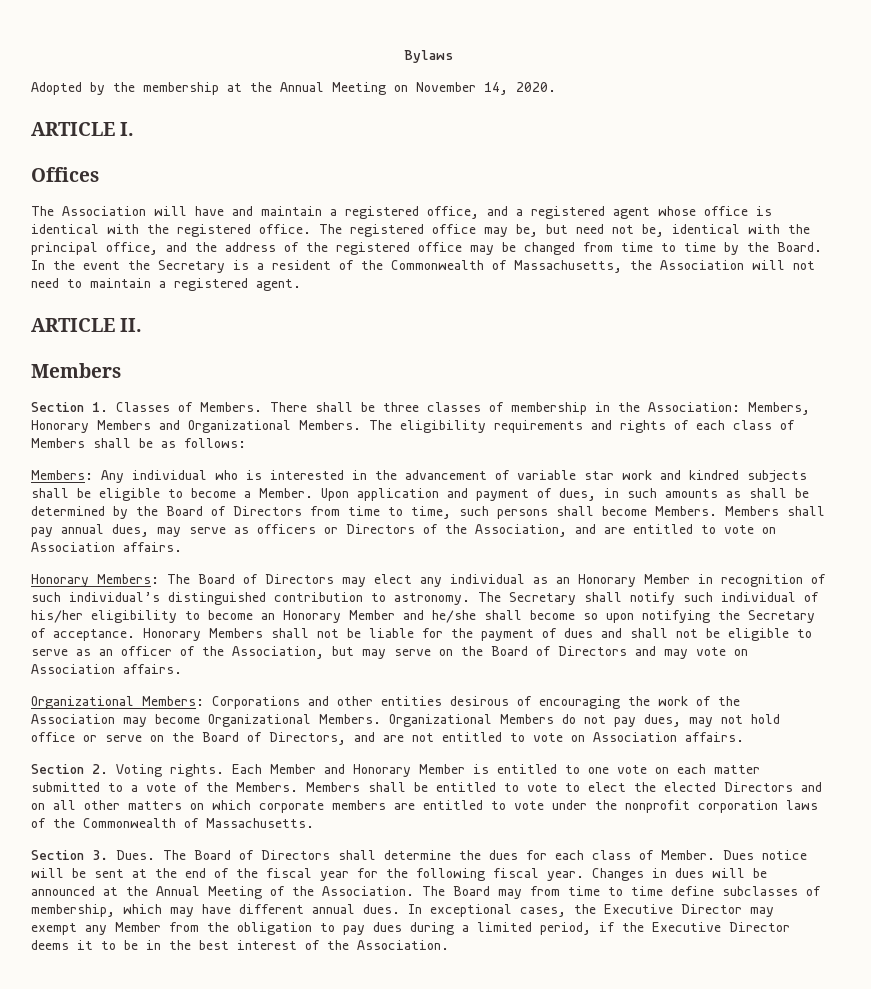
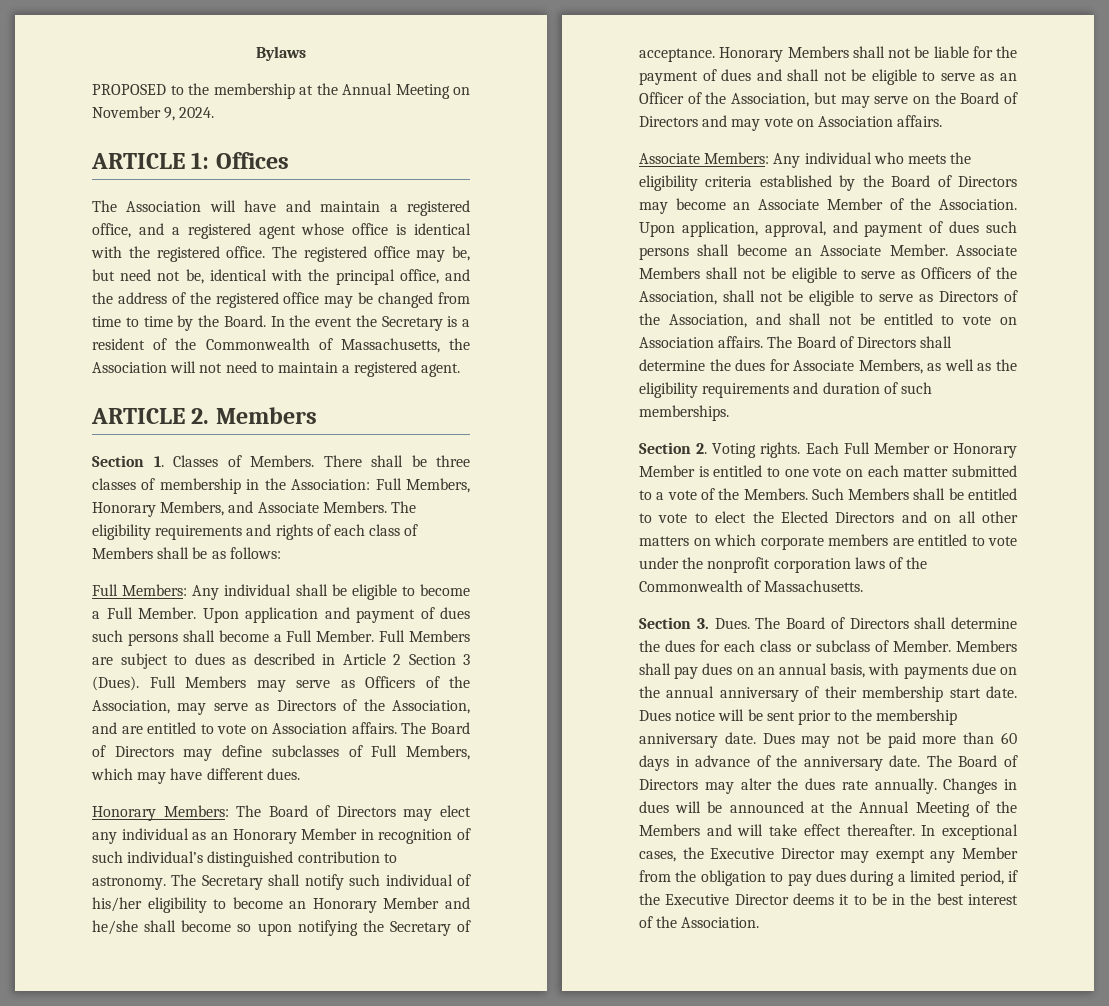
- Adopted by the membership at the Annual Meeting on November 14, 2020.
- ARTICLE I.
- Offices
+ PROPOSED to the membership at the Annual Meeting on November 9, 2024.
+ ARTICLE 1: Offices
- ARTICLE II.
- Members
+ ARTICLE 2. Members
- There shall be three classes of membership in the Association: Members, Honorary Members and Organizational Members.
+ There shall be three classes of membership in the Association: Full Members, Honorary Members, and Associate Members.
- Members: Any individual who is interested in the advancement of variable star work and kindred subjects shall be eligible to become a Member.
+ Full Members: Any individual shall be eligible to become a Full Member.
- Upon application and payment of dues, in such amounts as shall be determined by the Board of Directors from time to time, such persons shall become Members. Members shall pay annual dues, may serve as officers or Directors of the Association, and are entitled to vote on Association affairs.
+ Upon application and payment of dues such persons shall become a Full Member. Full Members are subject to dues as described in Article 2 Section 3 (Dues). Full Members may serve as Officers of the Association, may serve as Directors of the Association, and are entitled to vote on Association affairs. The Board of Directors may define subclasses of Full Members, which may have different dues.
- Honorary Members shall not be liable for the payment of dues and shall not be eligible to serve as an officer of the Association, but may serve on the Board of Directors and may vote on Association affairs.
+ Honorary Members shall not be liable for the payment of dues and shall not be eligible to serve as an Officer of the Association, but may serve on the Board of Directors and may vote on Association affairs.
- Organizational Members: Corporations and other entities desirous of encouraging the work of the Association may become Organizational Members. Organizational Members do not pay dues, may not hold office or serve on the Board of Directors, and are not entitled to vote on Association affairs.
+ Associate Members: Any individual who meets the eligibility criteria established by the Board of Directors may become an Associate Member of the Association. Upon application, approval, and payment of dues such persons shall become an Associate Member. Associate Members shall not be eligible to serve as Officers of the Association, shall not be eligible to serve as Directors of the Association, and shall not be entitled to vote on Association affairs. The Board of Directors shall determine the dues for Associate Members, as well as the eligibility requirements and duration of such memberships.
- Each Member and Honorary Member is entitled to one vote on each matter submitted to a vote of the Members.
+ Each Full Member or Honorary Member is entitled to one vote on each matter submitted to a vote of the Members.
- Members shall be entitled to vote to elect the elected Directors and on all other matters on which corporate members are entitled to vote under the nonprofit corporation laws of the Commonwealth of Massachusetts.
+ Such Members shall be entitled to vote to elect the Elected Directors and on all other matters on which corporate members are entitled to vote under the nonprofit corporation laws of the Commonwealth of Massachusetts.
- The Board of Directors shall determine the dues for each class of Member.
+ The Board of Directors shall determine the dues for each class or subclass of Member. Members shall pay dues on an annual basis, with payments due on the annual anniversary of their membership start date.
- Dues notice will be sent at the end of the fiscal year for the following fiscal year.
+ Dues notice will be sent prior to the membership anniversary date. Dues may not be paid more than 60 days in advance of the anniversary date. The Board of Directors may alter the dues rate annually.
- Changes in dues will be announced at the Annual Meeting of the Association. The Board may from time to time define subclasses of membership, which may have different annual dues.
+ Changes in dues will be announced at the Annual Meeting of the Members and will take effect thereafter.

